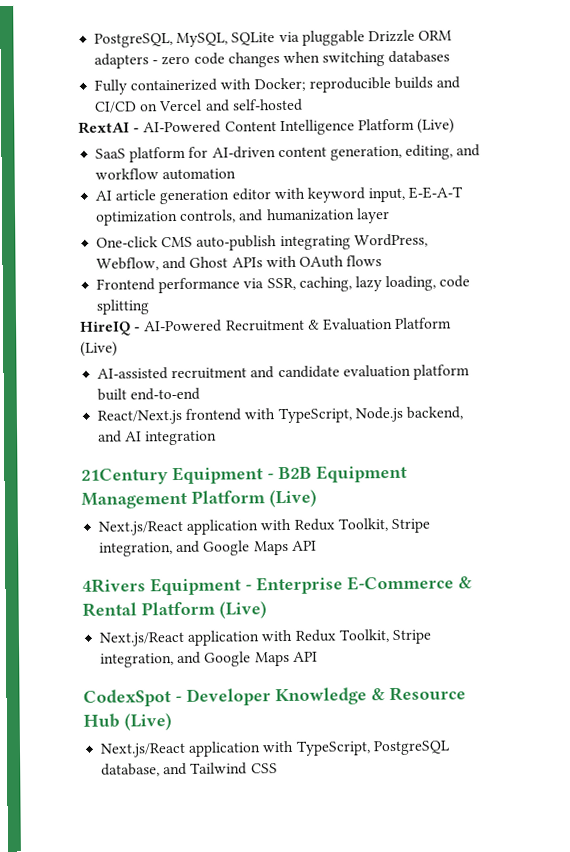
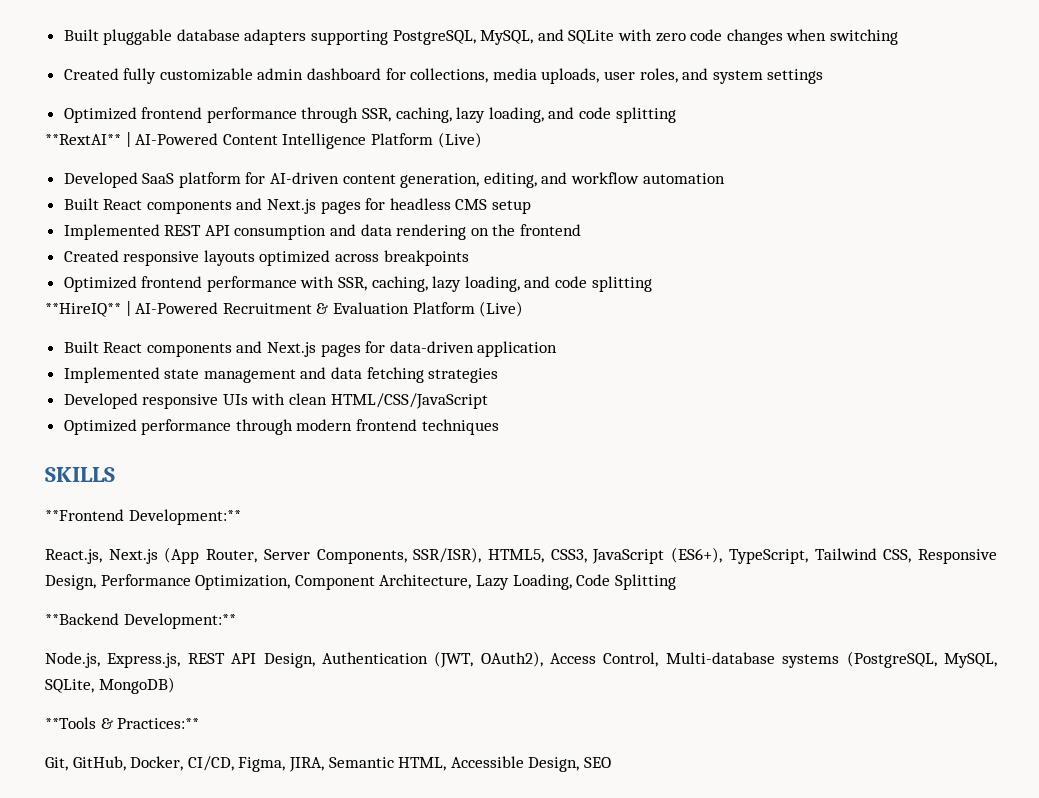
- PostgreSQL, MySQL, SQLite via pluggable Drizzle ORM adapters - zero code changes when switching databases
- Fully containerized with Docker; reproducible builds and CI/CD on Vercel and self-hosted
- RextAI - AI-Powered Content Intelligence Platform (Live)
+ Built pluggable database adapters supporting PostgreSQL, MySQL, and SQLite with zero code changes when switching
+ Created fully customizable admin dashboard for collections, media uploads, user roles, and system settings
+ Optimized frontend performance through SSR, caching, lazy loading, and code splitting
+ **RextAI** | AI-Powered Content Intelligence Platform (Live)
- SaaS platform for AI-driven content generation, editing, and workflow automation
+ Developed SaaS platform for AI-driven content generation, editing, and workflow automation
- AI article generation editor with keyword input, E-E-A-T optimization controls, and humanization layer
- One-click CMS auto-publish integrating WordPress, Webflow, and Ghost APIs with OAuth flows
- Frontend performance via SSR, caching, lazy loading, code splitting
- HireIQ - AI-Powered Recruitment & Evaluation Platform (Live)
+ Built React components and Next.js pages for headless CMS setup
+ Implemented REST API consumption and data rendering on the frontend
+ Created responsive layouts optimized across breakpoints
+ Optimized frontend performance with SSR, caching, lazy loading, and code splitting
+ **HireIQ** | AI-Powered Recruitment & Evaluation Platform (Live)
- AI-assisted recruitment and candidate evaluation platform built end-to-end
- React/Next.js frontend with TypeScript, Node.js backend, and AI integration
- 21Century Equipment - B2B Equipment Management Platform (Live)
- Next.js/React application with Redux Toolkit, Stripe integration, and Google Maps API
- 4Rivers Equipment - Enterprise E-Commerce & Rental Platform (Live)
- Next.js/React application with Redux Toolkit, Stripe integration, and Google Maps API
- CodexSpot - Developer Knowledge & Resource Hub (Live)
- Next.js/React application with TypeScript, PostgreSQL database, and Tailwind CSS
+ Built React components and Next.js pages for data-driven application
+ Implemented state management and data fetching strategies
+ Developed responsive UIs with clean HTML/CSS/JavaScript
+ Optimized performance through modern frontend techniques
+ SKILLS
+ **Frontend Development:**
+ React.js, Next.js (App Router, Server Components, SSR/ISR), HTML5, CSS3, JavaScript (ES6+), TypeScript, Tailwind CSS, Responsive Design, Performance Optimization, Component Architecture, Lazy Loading, Code Splitting
+ **Backend Development:**
+ Node.js, Express.js, REST API Design, Authentication (JWT, OAuth2), Access Control, Multi-database systems (PostgreSQL, MySQL, SQLite, MongoDB)
+ **Tools & Practices:**
+ Git, GitHub, Docker, CI/CD, Figma, JIRA, Semantic HTML, Accessible Design, SEO

